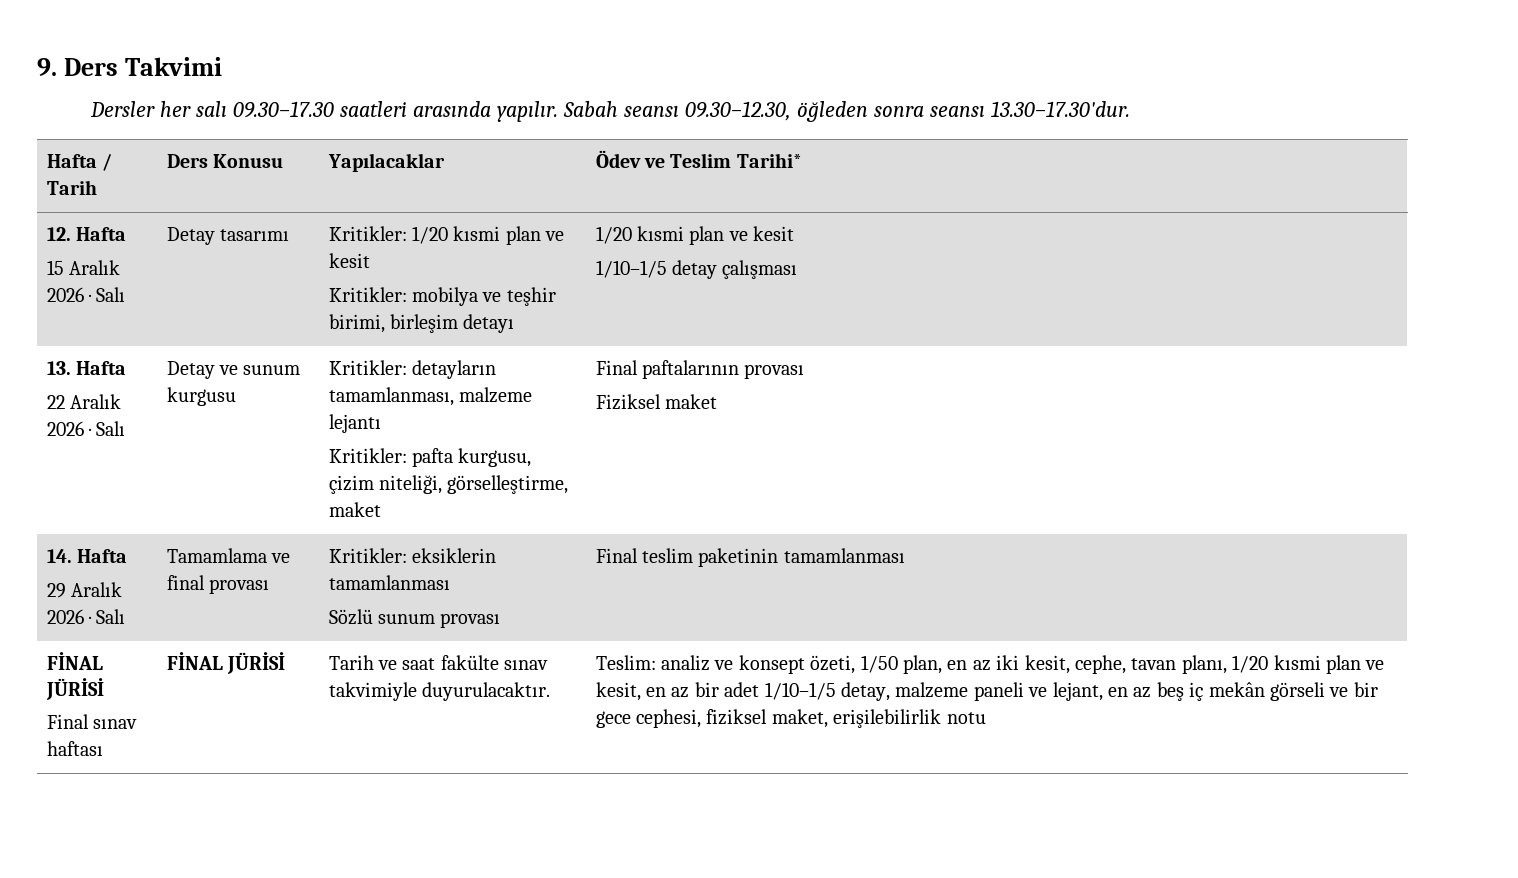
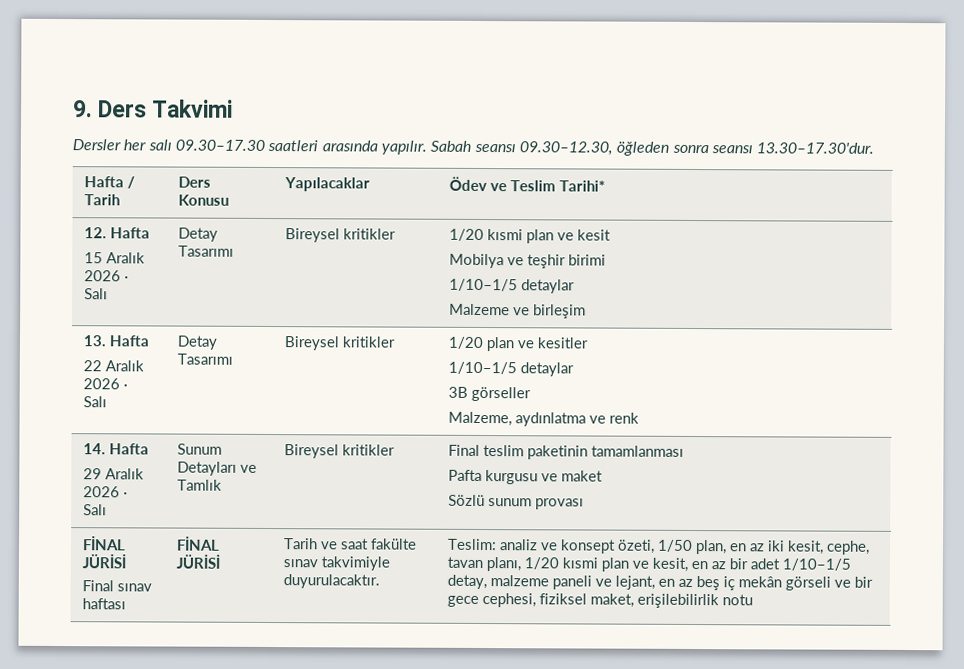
  12. Hafta
- 15 Aralık 2026 · Salı | Detay tasarımı | Kritikler: 1/20 kısmi plan ve kesit
- Kritikler: mobilya ve teşhir birimi, birleşim detayı | 1/20 kısmi plan ve kesit
- 1/10–1/5 detay çalışması
+ 15 Aralık 2026 · Salı | Detay Tasarımı | Bireysel kritikler | 1/20 kısmi plan ve kesit
+ Mobilya ve teşhir birimi
+ 1/10–1/5 detaylar
+ Malzeme ve birleşim
  13. Hafta
- 22 Aralık 2026 · Salı | Detay ve sunum kurgusu | Kritikler: detayların tamamlanması, malzeme lejantı
- Kritikler: pafta kurgusu, çizim niteliği, görselleştirme, maket | Final paftalarının provası
- Fiziksel maket
+ 22 Aralık 2026 · Salı | Detay Tasarımı | Bireysel kritikler | 1/20 plan ve kesitler
+ 1/10–1/5 detaylar
+ 3B görseller
+ Malzeme, aydınlatma ve renk
  14. Hafta
- 29 Aralık 2026 · Salı | Tamamlama ve final provası | Kritikler: eksiklerin tamamlanması
- Sözlü sunum provası | Final teslim paketinin tamamlanması
+ 29 Aralık 2026 · Salı | Sunum Detayları ve Tamlık | Bireysel kritikler | Final teslim paketinin tamamlanması
+ Pafta kurgusu ve maket
+ Sözlü sunum provası

